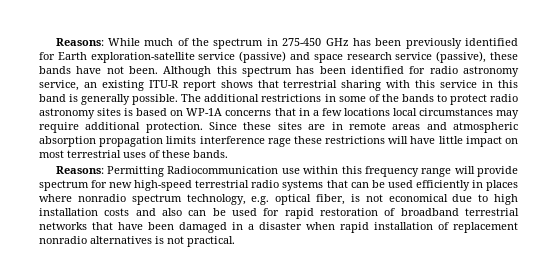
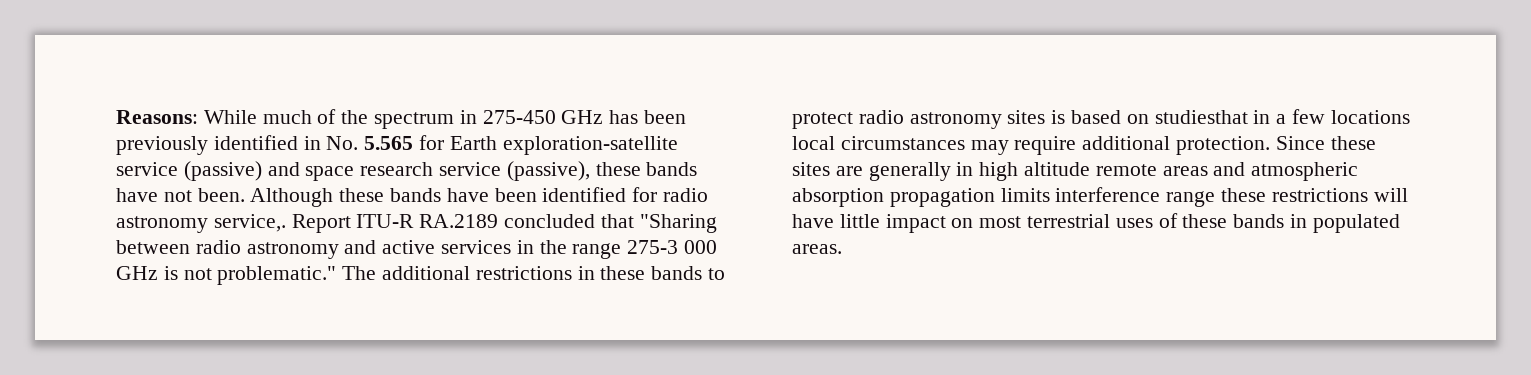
- Reasons: While much of the spectrum in 275-450 GHz has been previously identified for Earth exploration-satellite service (passive) and space research service (passive), these bands have not been.
+ Reasons: While much of the spectrum in 275-450 GHz has been previously identified in No. 5.565 for Earth exploration-satellite service (passive) and space research service (passive), these bands have not been.
- Although this spectrum has been identified for radio astronomy service, an existing ITU-R report shows that terrestrial sharing with this service in this band is generally possible.
+ Although these bands have been identified for radio astronomy service,. Report ITU-R RA.2189 concluded that "Sharing between radio astronomy and active services in the range 275-3 000 GHz is not problematic."
- The additional restrictions in some of the bands to protect radio astronomy sites is based on WP-1A concerns that in a few locations local circumstances may require additional protection.
+ The additional restrictions in these bands to protect radio astronomy sites is based on studiesthat in a few locations local circumstances may require additional protection.
- Since these sites are in remote areas and atmospheric absorption propagation limits interference rage these restrictions will have little impact on most terrestrial uses of these bands.
- Reasons: Permitting Radiocommunication use within this frequency range will provide spectrum for new high-speed terrestrial radio systems that can be used efficiently in places where nonradio spectrum technology, e.g. optical fiber, is not economical due to high installation costs and also can be used for rapid restoration of broadband terrestrial networks that have been damaged in a disaster when rapid installation of replacement nonradio alternatives is not practical.
+ Since these sites are generally in high altitude remote areas and atmospheric absorption propagation limits interference range these restrictions will have little impact on most terrestrial uses of these bands in populated areas.

